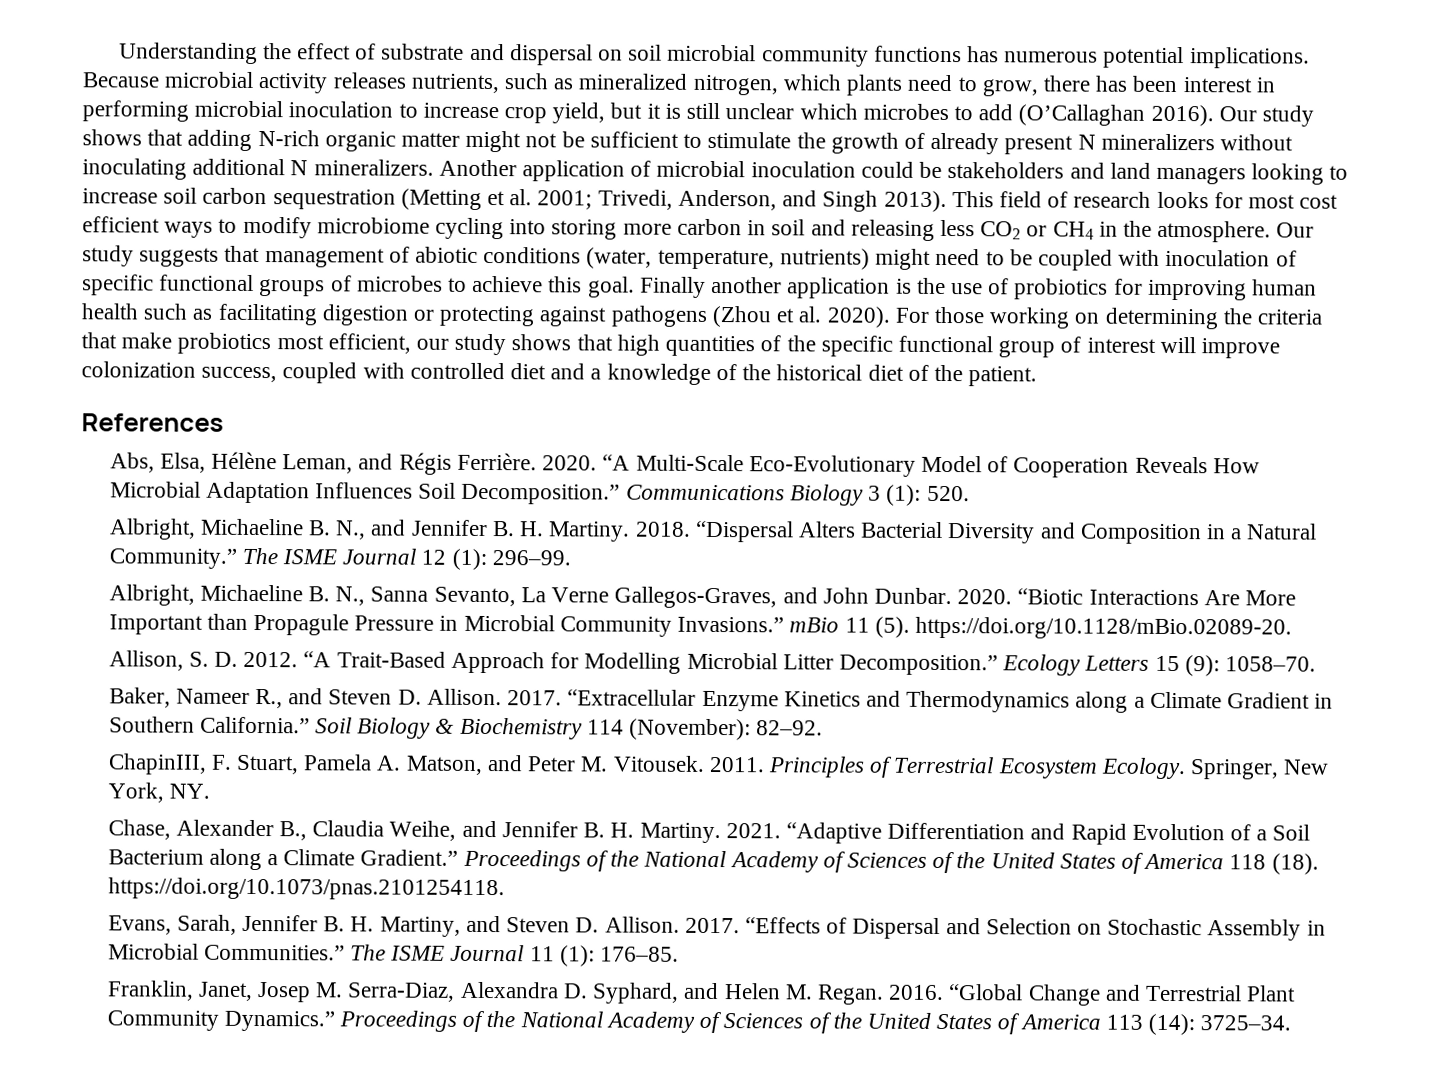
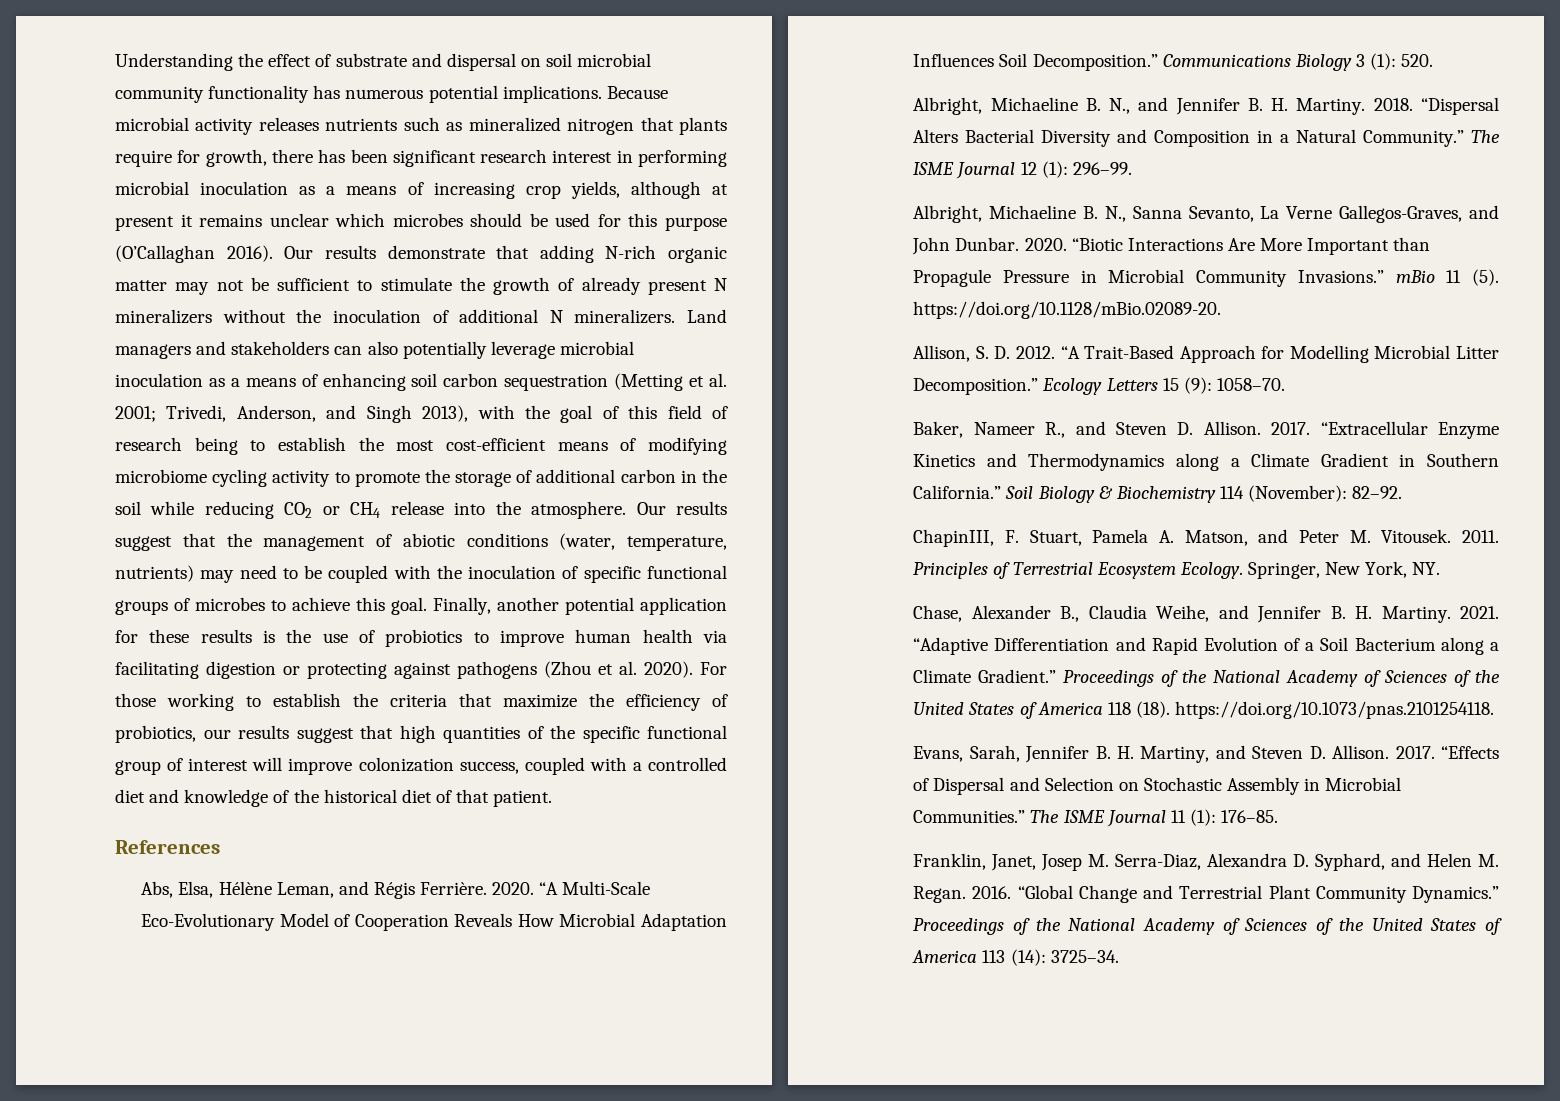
- Understanding the effect of substrate and dispersal on soil microbial community functions has numerous potential implications.
+ Understanding the effect of substrate and dispersal on soil microbial community functionality has numerous potential implications.
- Because microbial activity releases nutrients, such as mineralized nitrogen, which plants need to grow, there has been interest in performing microbial inoculation to increase crop yield, but it is still unclear which microbes to add (O’Callaghan 2016).
+ Because microbial activity releases nutrients such as mineralized nitrogen that plants require for growth, there has been significant research interest in performing microbial inoculation as a means of increasing crop yields, although at present it remains unclear which microbes should be used for this purpose (O’Callaghan 2016).
- Our study shows that adding N-rich organic matter might not be sufficient to stimulate the growth of already present N mineralizers without inoculating additional N mineralizers. Another application of microbial inoculation could be stakeholders and land managers looking to increase soil carbon sequestration (Metting et al. 2001; Trivedi, Anderson, and Singh 2013). This field of research looks for most cost efficient ways to modify microbiome cycling into storing more carbon in soil and releasing less CO2 or CH4 in the atmosphere.
+ Our results demonstrate that adding N-rich organic matter may not be sufficient to stimulate the growth of already present N mineralizers without the inoculation of additional N mineralizers. Land managers and stakeholders can also potentially leverage microbial inoculation as a means of enhancing soil carbon sequestration (Metting et al. 2001; Trivedi, Anderson, and Singh 2013), with the goal of this field of research being to establish the most cost-efficient means of modifying microbiome cycling activity to promote the storage of additional carbon in the soil while reducing CO2 or CH4 release into the atmosphere.
- Our study suggests that management of abiotic conditions (water, temperature, nutrients) might need to be coupled with inoculation of specific functional groups of microbes to achieve this goal.
+ Our results suggest that the management of abiotic conditions (water, temperature, nutrients) may need to be coupled with the inoculation of specific functional groups of microbes to achieve this goal.
- Finally another application is the use of probiotics for improving human health such as facilitating digestion or protecting against pathogens (Zhou et al. 2020).
+ Finally, another potential application for these results is the use of probiotics to improve human health via facilitating digestion or protecting against pathogens (Zhou et al. 2020).
- For those working on determining the criteria that make probiotics most efficient, our study shows that high quantities of the specific functional group of interest will improve colonization success, coupled with controlled diet and a knowledge of the historical diet of the patient.
+ For those working to establish the criteria that maximize the efficiency of probiotics, our results suggest that high quantities of the specific functional group of interest will improve colonization success, coupled with a controlled diet and knowledge of the historical diet of that patient.

